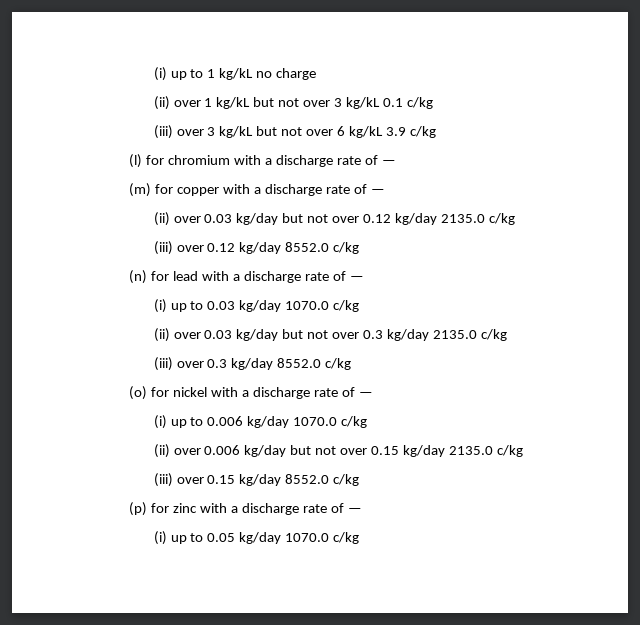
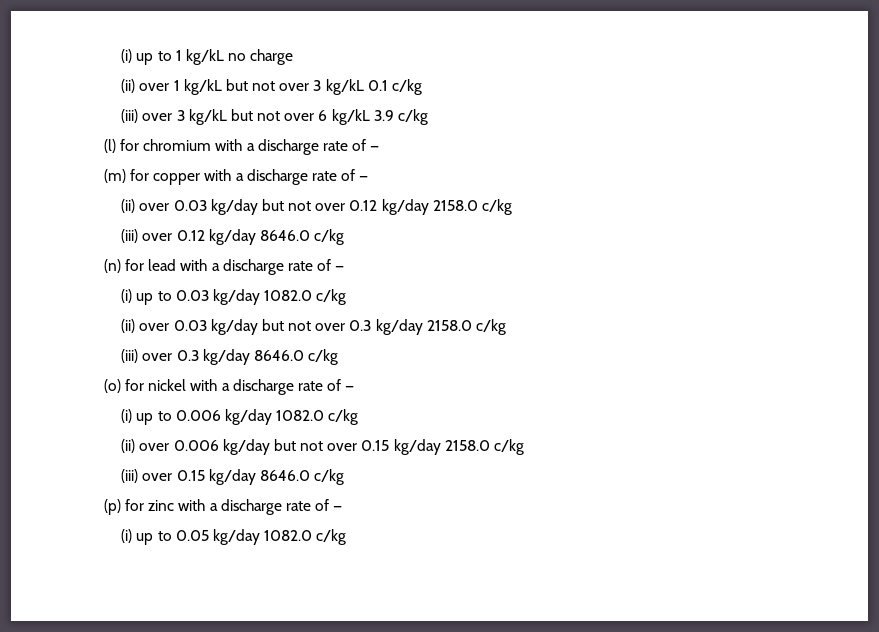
- (ii) over 0.03 kg/day but not over 0.12 kg/day 2135.0 c/kg
+ (ii) over 0.03 kg/day but not over 0.12 kg/day 2158.0 c/kg
- (iii) over 0.12 kg/day 8552.0 c/kg
+ (iii) over 0.12 kg/day 8646.0 c/kg
- (i) up to 0.03 kg/day 1070.0 c/kg
+ (i) up to 0.03 kg/day 1082.0 c/kg
- (ii) over 0.03 kg/day but not over 0.3 kg/day 2135.0 c/kg
+ (ii) over 0.03 kg/day but not over 0.3 kg/day 2158.0 c/kg
- (iii) over 0.3 kg/day 8552.0 c/kg
+ (iii) over 0.3 kg/day 8646.0 c/kg
- (i) up to 0.006 kg/day 1070.0 c/kg
+ (i) up to 0.006 kg/day 1082.0 c/kg
- (ii) over 0.006 kg/day but not over 0.15 kg/day 2135.0 c/kg
+ (ii) over 0.006 kg/day but not over 0.15 kg/day 2158.0 c/kg
- (iii) over 0.15 kg/day 8552.0 c/kg
+ (iii) over 0.15 kg/day 8646.0 c/kg
- (i) up to 0.05 kg/day 1070.0 c/kg
+ (i) up to 0.05 kg/day 1082.0 c/kg

